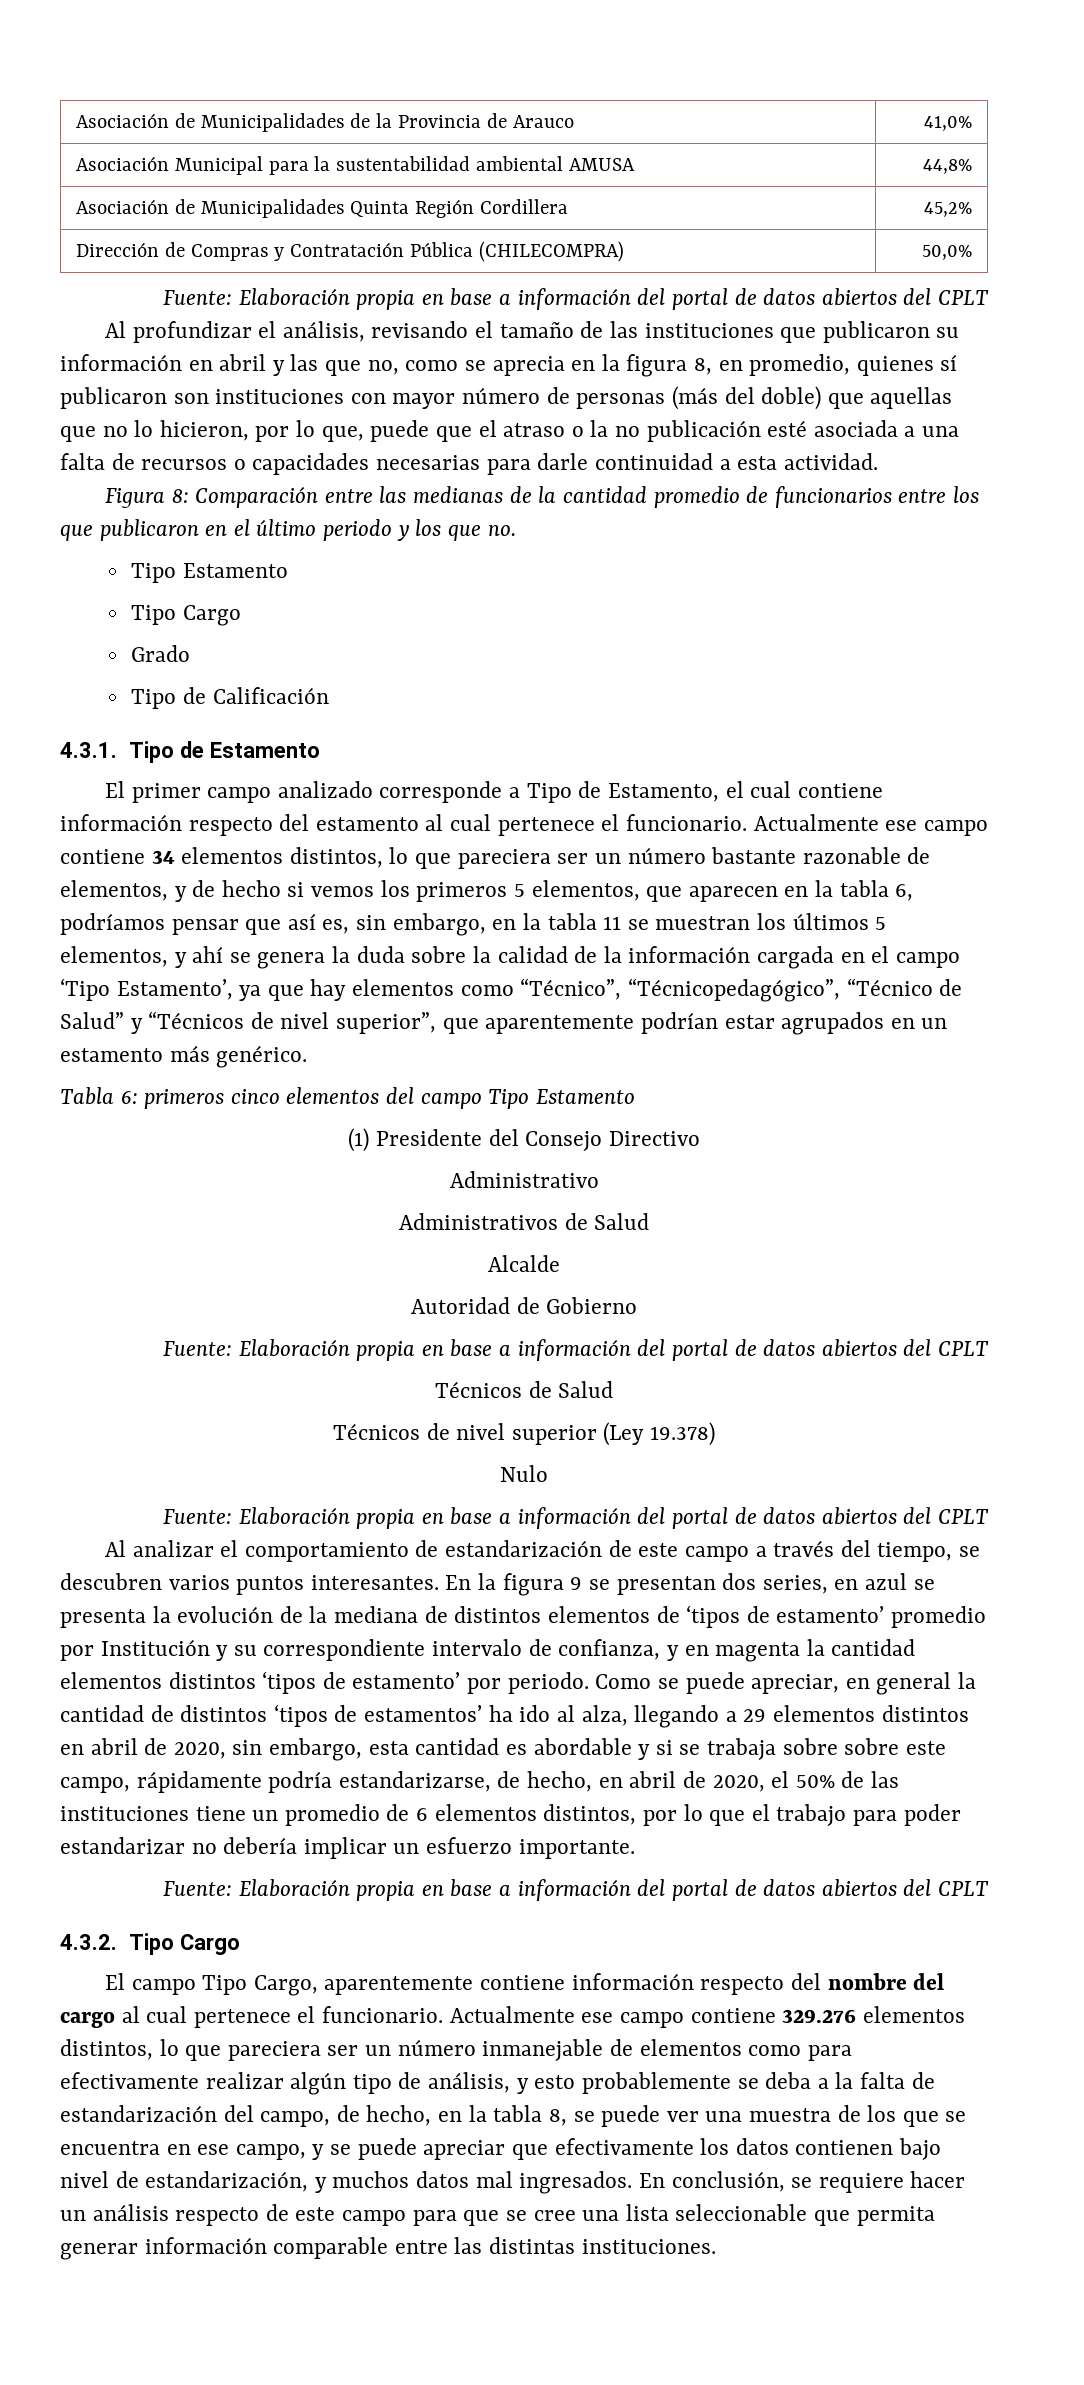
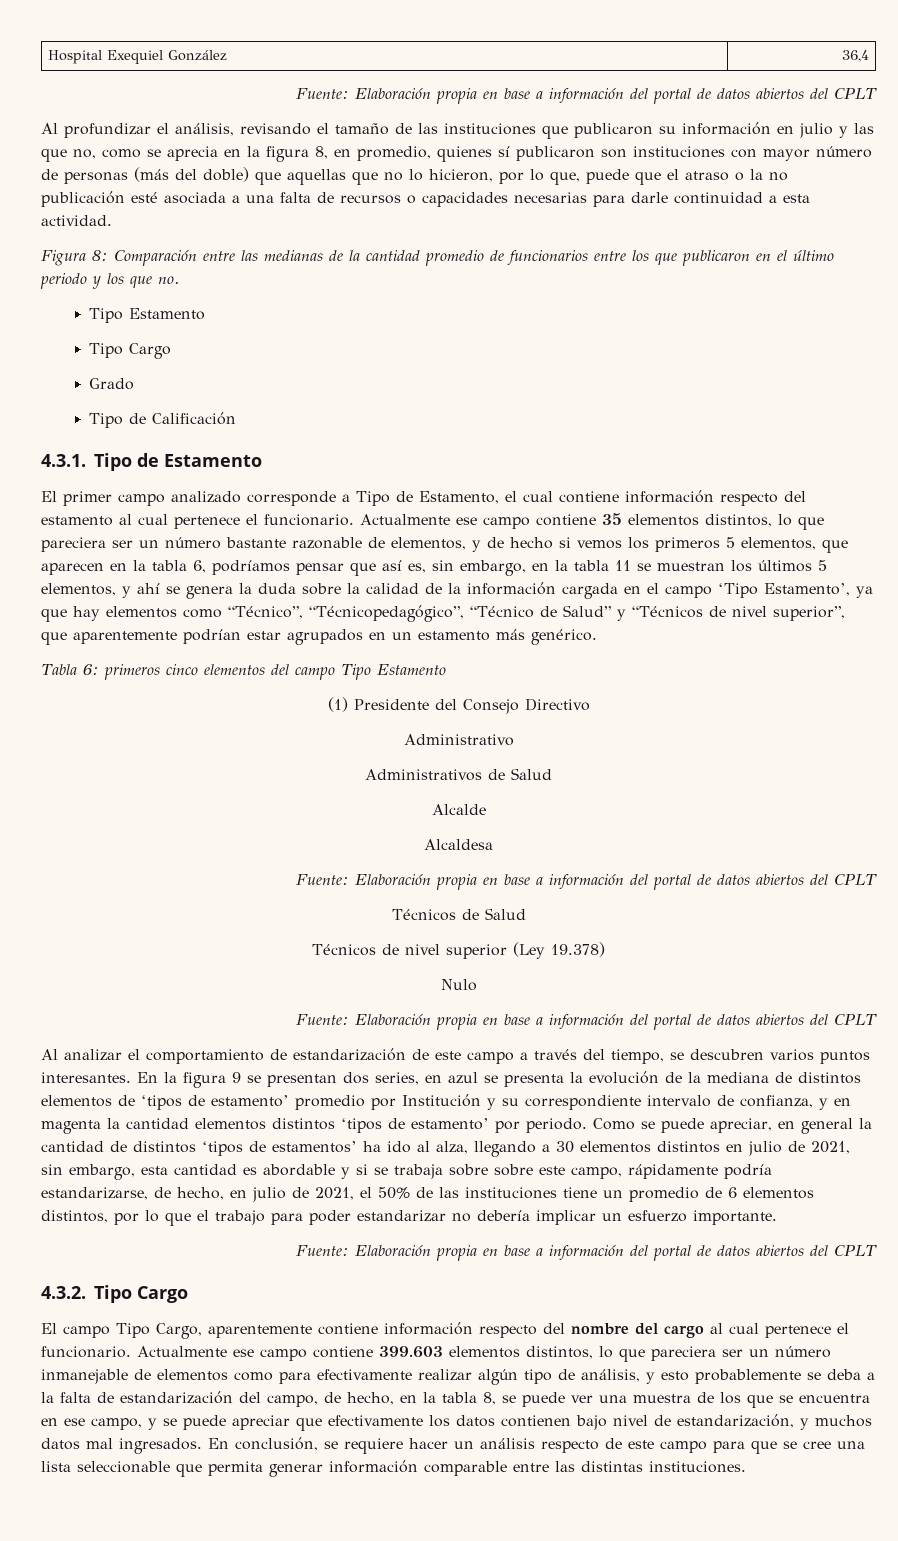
- Asociación de Municipalidades de la Provincia de Arauco | 41,0%
- Asociación Municipal para la sustentabilidad ambiental AMUSA | 44,8%
- Asociación de Municipalidades Quinta Región Cordillera | 45,2%
- Dirección de Compras y Contratación Pública (CHILECOMPRA) | 50,0%
+ Hospital Exequiel González | 36,4
- Al profundizar el análisis, revisando el tamaño de las instituciones que publicaron su información en abril y las que no, como se aprecia en la figura 8, en promedio, quienes sí publicaron son instituciones con mayor número de personas (más del doble) que aquellas que no lo hicieron, por lo que, puede que el atraso o la no publicación esté asociada a una falta de recursos o capacidades necesarias para darle continuidad a esta actividad.
+ Al profundizar el análisis, revisando el tamaño de las instituciones que publicaron su información en julio y las que no, como se aprecia en la figura 8, en promedio, quienes sí publicaron son instituciones con mayor número de personas (más del doble) que aquellas que no lo hicieron, por lo que, puede que el atraso o la no publicación esté asociada a una falta de recursos o capacidades necesarias para darle continuidad a esta actividad.
- Actualmente ese campo contiene 34 elementos distintos, lo que pareciera ser un número bastante razonable de elementos, y de hecho si vemos los primeros 5 elementos, que aparecen en la tabla 6, podríamos pensar que así es, sin embargo, en la tabla 11 se muestran los últimos 5 elementos, y ahí se genera la duda sobre la calidad de la información cargada en el campo ‘Tipo Estamento’, ya que hay elementos como “Técnico”, “Técnicopedagógico”, “Técnico de Salud” y “Técnicos de nivel superior”, que aparentemente podrían estar agrupados en un estamento más genérico.
+ Actualmente ese campo contiene 35 elementos distintos, lo que pareciera ser un número bastante razonable de elementos, y de hecho si vemos los primeros 5 elementos, que aparecen en la tabla 6, podríamos pensar que así es, sin embargo, en la tabla 11 se muestran los últimos 5 elementos, y ahí se genera la duda sobre la calidad de la información cargada en el campo ‘Tipo Estamento’, ya que hay elementos como “Técnico”, “Técnicopedagógico”, “Técnico de Salud” y “Técnicos de nivel superior”, que aparentemente podrían estar agrupados en un estamento más genérico.
- Autoridad de Gobierno
+ Alcaldesa
- Como se puede apreciar, en general la cantidad de distintos ‘tipos de estamentos’ ha ido al alza, llegando a 29 elementos distintos en abril de 2020, sin embargo, esta cantidad es abordable y si se trabaja sobre sobre este campo, rápidamente podría estandarizarse, de hecho, en abril de 2020, el 50% de las instituciones tiene un promedio de 6 elementos distintos, por lo que el trabajo para poder estandarizar no debería implicar un esfuerzo importante.
+ Como se puede apreciar, en general la cantidad de distintos ‘tipos de estamentos’ ha ido al alza, llegando a 30 elementos distintos en julio de 2021, sin embargo, esta cantidad es abordable y si se trabaja sobre sobre este campo, rápidamente podría estandarizarse, de hecho, en julio de 2021, el 50% de las instituciones tiene un promedio de 6 elementos distintos, por lo que el trabajo para poder estandarizar no debería implicar un esfuerzo importante.
- Actualmente ese campo contiene 329.276 elementos distintos, lo que pareciera ser un número inmanejable de elementos como para efectivamente realizar algún tipo de análisis, y esto probablemente se deba a la falta de estandarización del campo, de hecho, en la tabla 8, se puede ver una muestra de los que se encuentra en ese campo, y se puede apreciar que efectivamente los datos contienen bajo nivel de estandarización, y muchos datos mal ingresados.
+ Actualmente ese campo contiene 399.603 elementos distintos, lo que pareciera ser un número inmanejable de elementos como para efectivamente realizar algún tipo de análisis, y esto probablemente se deba a la falta de estandarización del campo, de hecho, en la tabla 8, se puede ver una muestra de los que se encuentra en ese campo, y se puede apreciar que efectivamente los datos contienen bajo nivel de estandarización, y muchos datos mal ingresados.

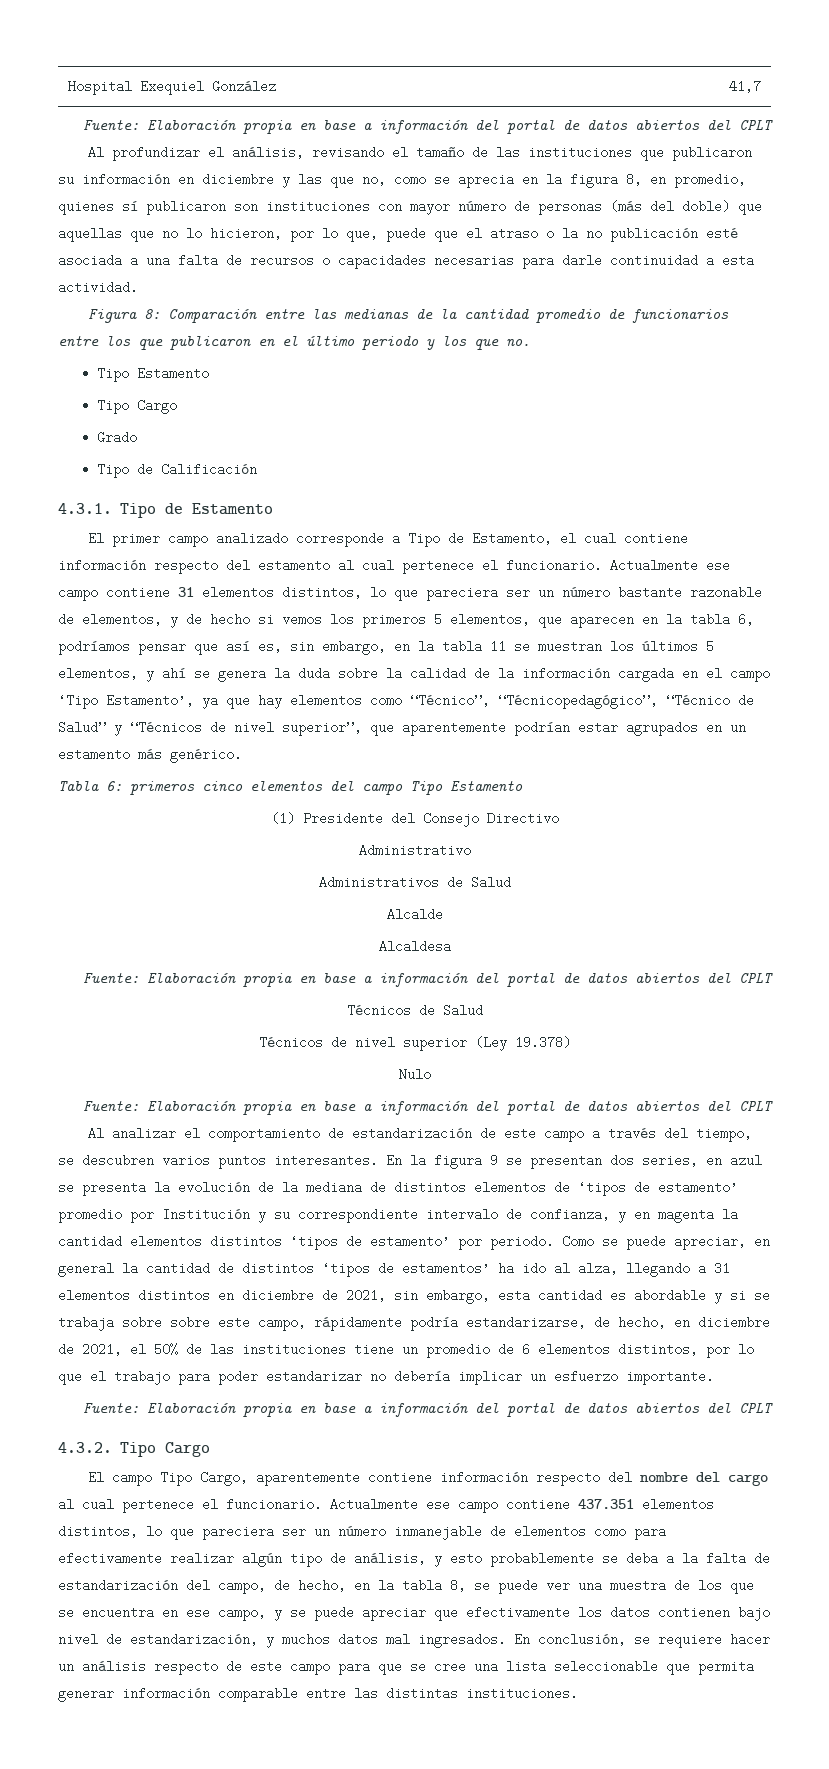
- Hospital Exequiel González | 36,4
+ Hospital Exequiel González | 41,7
- Al profundizar el análisis, revisando el tamaño de las instituciones que publicaron su información en julio y las que no, como se aprecia en la figura 8, en promedio, quienes sí publicaron son instituciones con mayor número de personas (más del doble) que aquellas que no lo hicieron, por lo que, puede que el atraso o la no publicación esté asociada a una falta de recursos o capacidades necesarias para darle continuidad a esta actividad.
+ Al profundizar el análisis, revisando el tamaño de las instituciones que publicaron su información en diciembre y las que no, como se aprecia en la figura 8, en promedio, quienes sí publicaron son instituciones con mayor número de personas (más del doble) que aquellas que no lo hicieron, por lo que, puede que el atraso o la no publicación esté asociada a una falta de recursos o capacidades necesarias para darle continuidad a esta actividad.
- Actualmente ese campo contiene 35 elementos distintos, lo que pareciera ser un número bastante razonable de elementos, y de hecho si vemos los primeros 5 elementos, que aparecen en la tabla 6, podríamos pensar que así es, sin embargo, en la tabla 11 se muestran los últimos 5 elementos, y ahí se genera la duda sobre la calidad de la información cargada en el campo ‘Tipo Estamento’, ya que hay elementos como “Técnico”, “Técnicopedagógico”, “Técnico de Salud” y “Técnicos de nivel superior”, que aparentemente podrían estar agrupados en un estamento más genérico.
+ Actualmente ese campo contiene 31 elementos distintos, lo que pareciera ser un número bastante razonable de elementos, y de hecho si vemos los primeros 5 elementos, que aparecen en la tabla 6, podríamos pensar que así es, sin embargo, en la tabla 11 se muestran los últimos 5 elementos, y ahí se genera la duda sobre la calidad de la información cargada en el campo ‘Tipo Estamento’, ya que hay elementos como “Técnico”, “Técnicopedagógico”, “Técnico de Salud” y “Técnicos de nivel superior”, que aparentemente podrían estar agrupados en un estamento más genérico.
- Como se puede apreciar, en general la cantidad de distintos ‘tipos de estamentos’ ha ido al alza, llegando a 30 elementos distintos en julio de 2021, sin embargo, esta cantidad es abordable y si se trabaja sobre sobre este campo, rápidamente podría estandarizarse, de hecho, en julio de 2021, el 50% de las instituciones tiene un promedio de 6 elementos distintos, por lo que el trabajo para poder estandarizar no debería implicar un esfuerzo importante.
+ Como se puede apreciar, en general la cantidad de distintos ‘tipos de estamentos’ ha ido al alza, llegando a 31 elementos distintos en diciembre de 2021, sin embargo, esta cantidad es abordable y si se trabaja sobre sobre este campo, rápidamente podría estandarizarse, de hecho, en diciembre de 2021, el 50% de las instituciones tiene un promedio de 6 elementos distintos, por lo que el trabajo para poder estandarizar no debería implicar un esfuerzo importante.
- Actualmente ese campo contiene 399.603 elementos distintos, lo que pareciera ser un número inmanejable de elementos como para efectivamente realizar algún tipo de análisis, y esto probablemente se deba a la falta de estandarización del campo, de hecho, en la tabla 8, se puede ver una muestra de los que se encuentra en ese campo, y se puede apreciar que efectivamente los datos contienen bajo nivel de estandarización, y muchos datos mal ingresados.
+ Actualmente ese campo contiene 437.351 elementos distintos, lo que pareciera ser un número inmanejable de elementos como para efectivamente realizar algún tipo de análisis, y esto probablemente se deba a la falta de estandarización del campo, de hecho, en la tabla 8, se puede ver una muestra de los que se encuentra en ese campo, y se puede apreciar que efectivamente los datos contienen bajo nivel de estandarización, y muchos datos mal ingresados.

